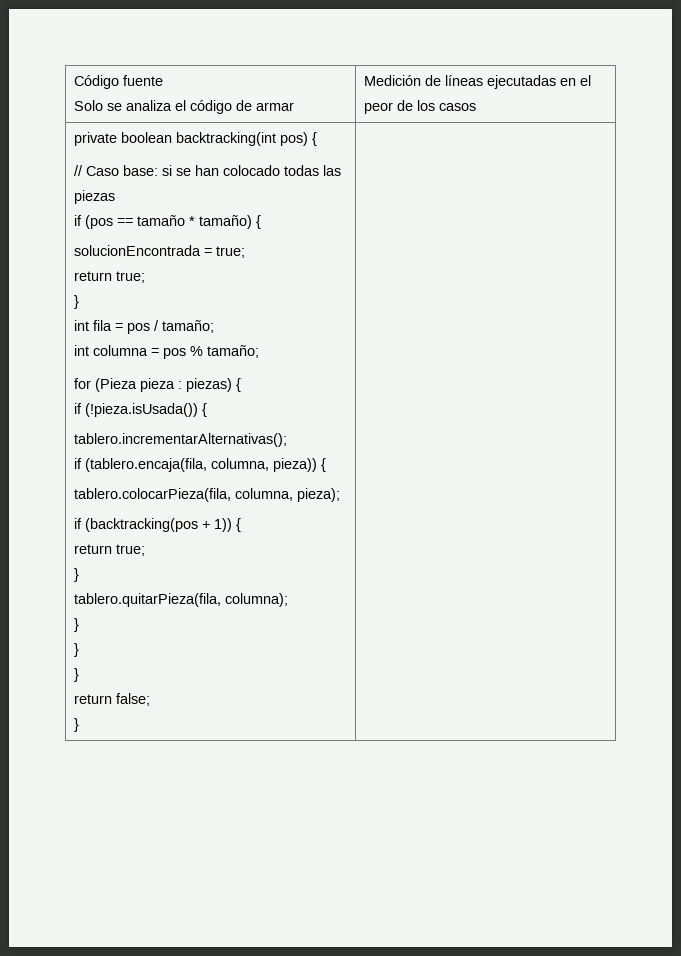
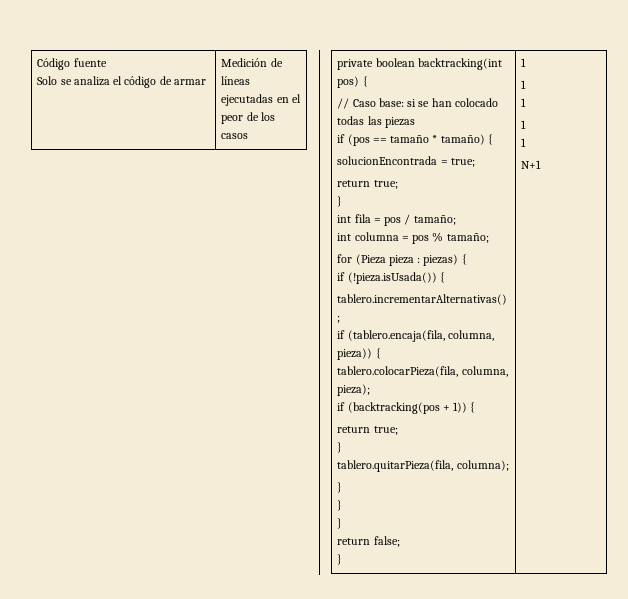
  return false;
- }
+ } | 1
+ 1
+ 1
+ 1
+ 1
+ N+1

